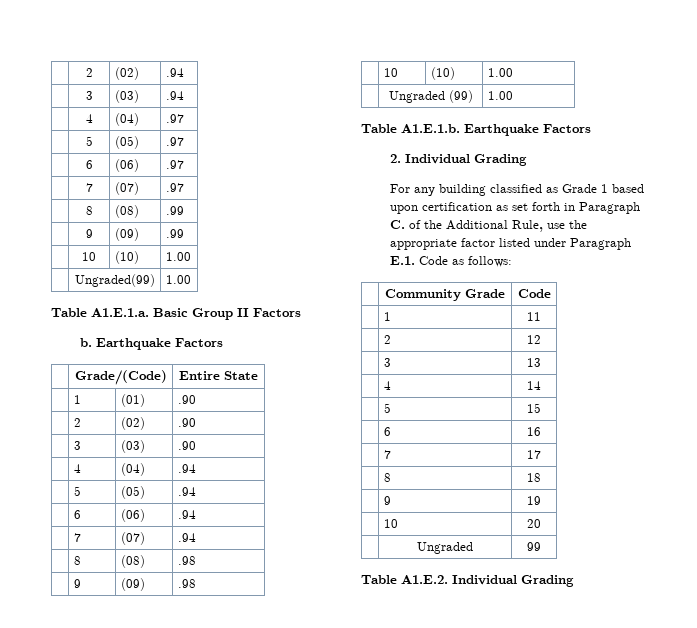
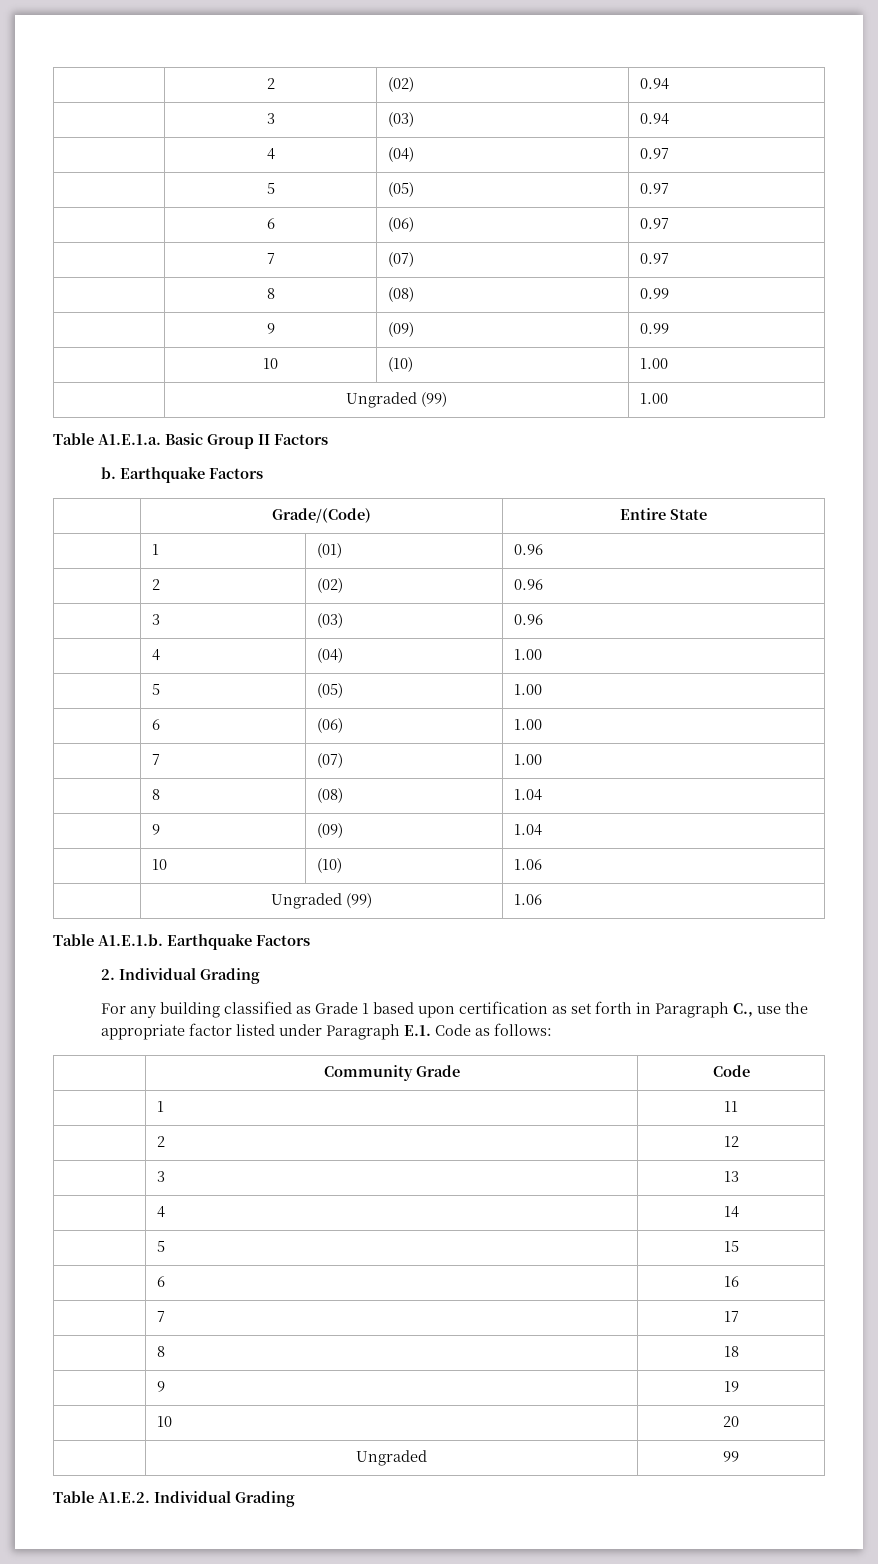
- | 2 | (02) | .94
- | 3 | (03) | .94
- | 4 | (04) | .97
- | 5 | (05) | .97
- | 6 | (06) | .97
- | 7 | (07) | .97
- | 8 | (08) | .99
- | 9 | (09) | .99
+ | 2 | (02) | 0.94
+ | 3 | (03) | 0.94
+ | 4 | (04) | 0.97
+ | 5 | (05) | 0.97
+ | 6 | (06) | 0.97
+ | 7 | (07) | 0.97
+ | 8 | (08) | 0.99
+ | 9 | (09) | 0.99
  | 10 | (10) | 1.00
- | Ungraded(99) | 1.00
+ | Ungraded (99) | 1.00
- | 1 | (01) | .90
- | 2 | (02) | .90
- | 3 | (03) | .90
- | 4 | (04) | .94
- | 5 | (05) | .94
- | 6 | (06) | .94
- | 7 | (07) | .94
- | 8 | (08) | .98
- | 9 | (09) | .98
- | 10 | (10) | 1.00
- | Ungraded (99) | 1.00
+ | 1 | (01) | 0.96
+ | 2 | (02) | 0.96
+ | 3 | (03) | 0.96
+ | 4 | (04) | 1.00
+ | 5 | (05) | 1.00
+ | 6 | (06) | 1.00
+ | 7 | (07) | 1.00
+ | 8 | (08) | 1.04
+ | 9 | (09) | 1.04
+ | 10 | (10) | 1.06
+ | Ungraded (99) | 1.06
- For any building classified as Grade 1 based upon certification as set forth in Paragraph C. of the Additional Rule, use the appropriate factor listed under Paragraph E.1. Code as follows:
+ For any building classified as Grade 1 based upon certification as set forth in Paragraph C., use the appropriate factor listed under Paragraph E.1. Code as follows:

